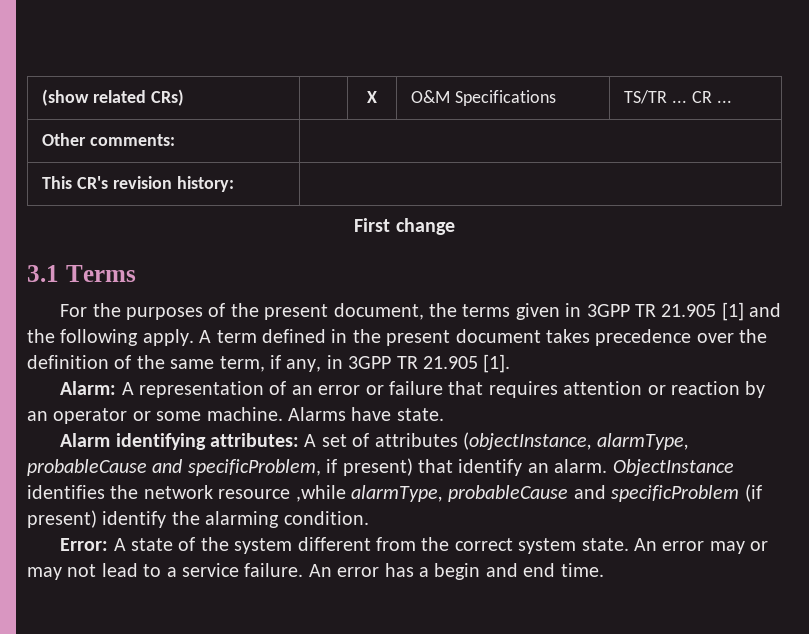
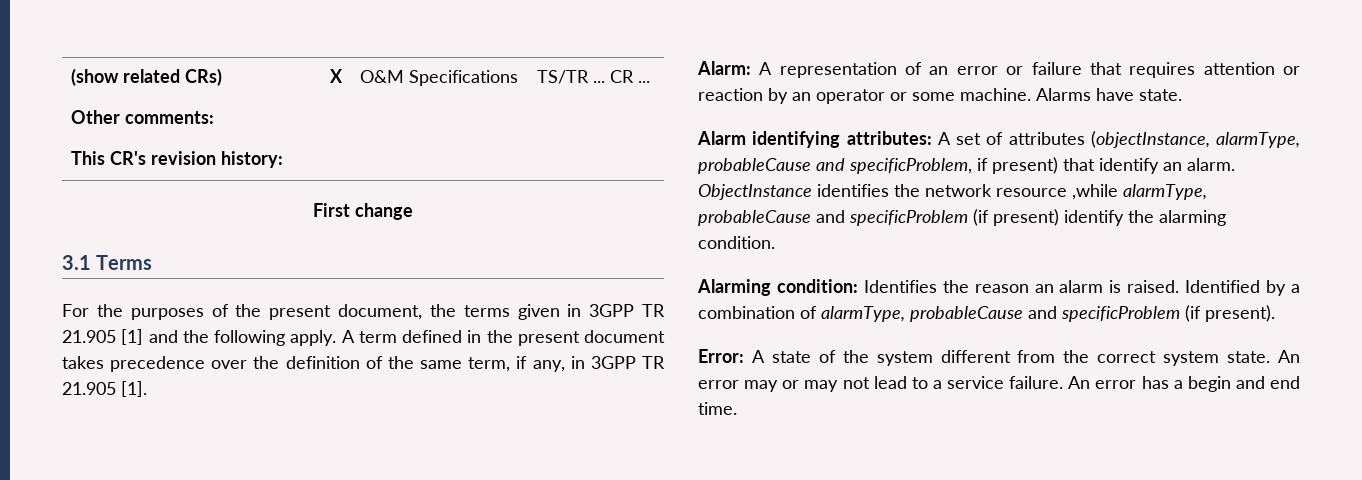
+ Alarming condition: Identifies the reason an alarm is raised. Identified by a combination of alarmType, probableCause and specificProblem (if present).

